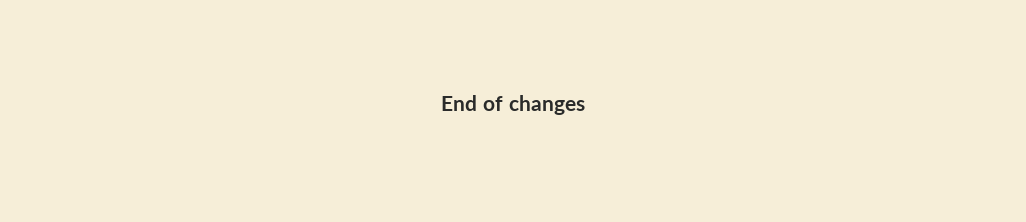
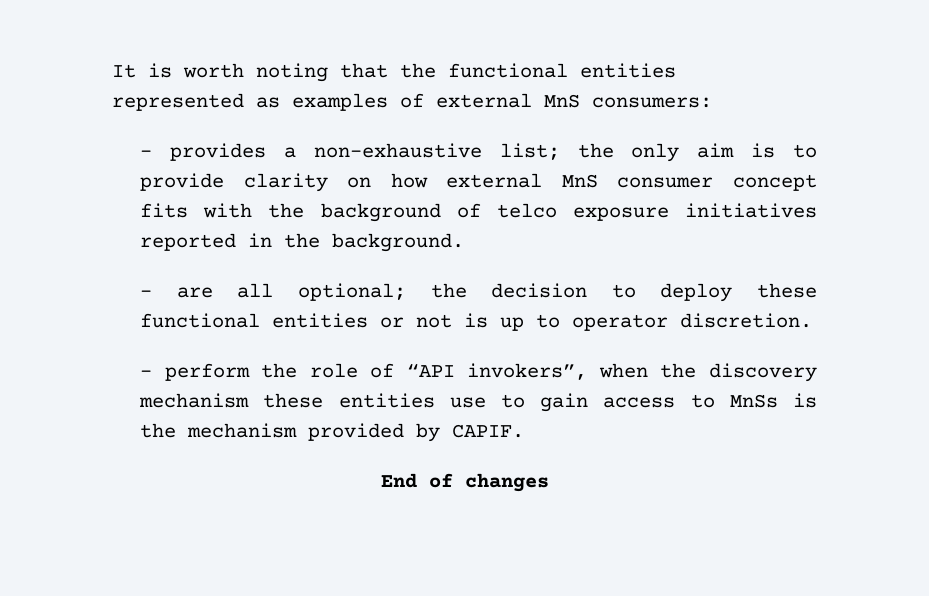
+ It is worth noting that the functional entities represented as examples of external MnS consumers:
+ - provides a non-exhaustive list; the only aim is to provide clarity on how external MnS consumer concept fits with the background of telco exposure initiatives reported in the background.
+ - are all optional; the decision to deploy these functional entities or not is up to operator discretion.
+ - perform the role of “API invokers”, when the discovery mechanism these entities use to gain access to MnSs is the mechanism provided by CAPIF.

